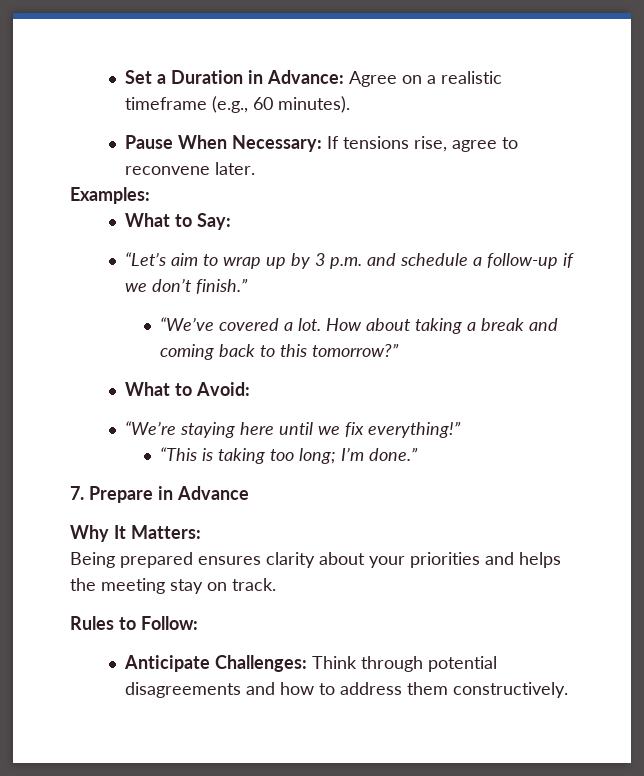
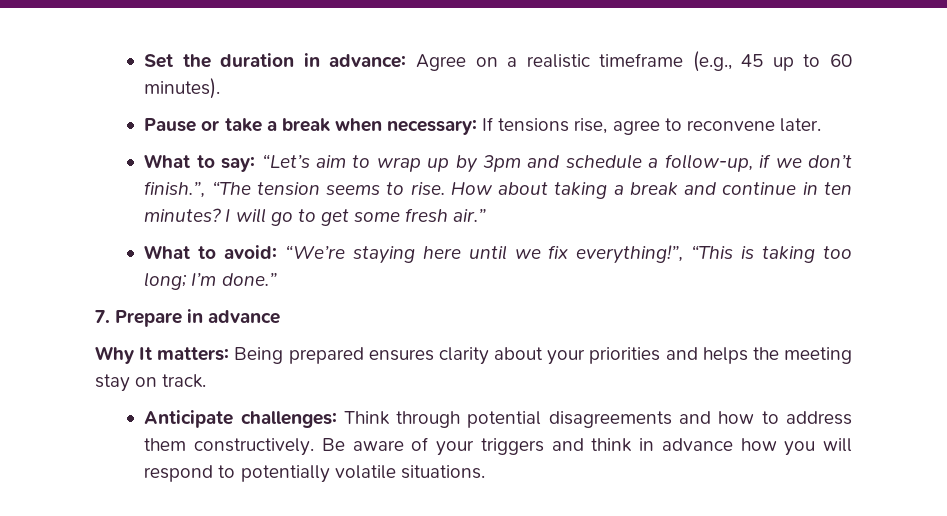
- Set a Duration in Advance: Agree on a realistic timeframe (e.g., 60 minutes).
+ Set the duration in advance: Agree on a realistic timeframe (e.g., 45 up to 60 minutes).
- Pause When Necessary: If tensions rise, agree to reconvene later.
+ Pause or take a break when necessary: If tensions rise, agree to reconvene later.
- Examples:
- What to Say:
- “Let’s aim to wrap up by 3 p.m. and schedule a follow-up if we don’t finish.”
- “We’ve covered a lot.
+ What to say: “Let’s aim to wrap up by 3pm and schedule a follow-up, if we don’t finish.”, “The tension seems to rise.
- How about taking a break and coming back to this tomorrow?”
- What to Avoid:
- “We’re staying here until we fix everything!”
- “This is taking too long; I’m done.”
+ How about taking a break and continue in ten minutes? I will go to get some fresh air.”
+ What to avoid: “We’re staying here until we fix everything!”, “This is taking too long; I’m done.”
- 7. Prepare in Advance
+ 7. Prepare in advance
- Why It Matters:
- Being prepared ensures clarity about your priorities and helps the meeting stay on track.
+ Why It matters: Being prepared ensures clarity about your priorities and helps the meeting stay on track.
- Rules to Follow:
- Anticipate Challenges: Think through potential disagreements and how to address them constructively.
+ Anticipate challenges: Think through potential disagreements and how to address them constructively.
+ Be aware of your triggers and think in advance how you will respond to potentially volatile situations.

